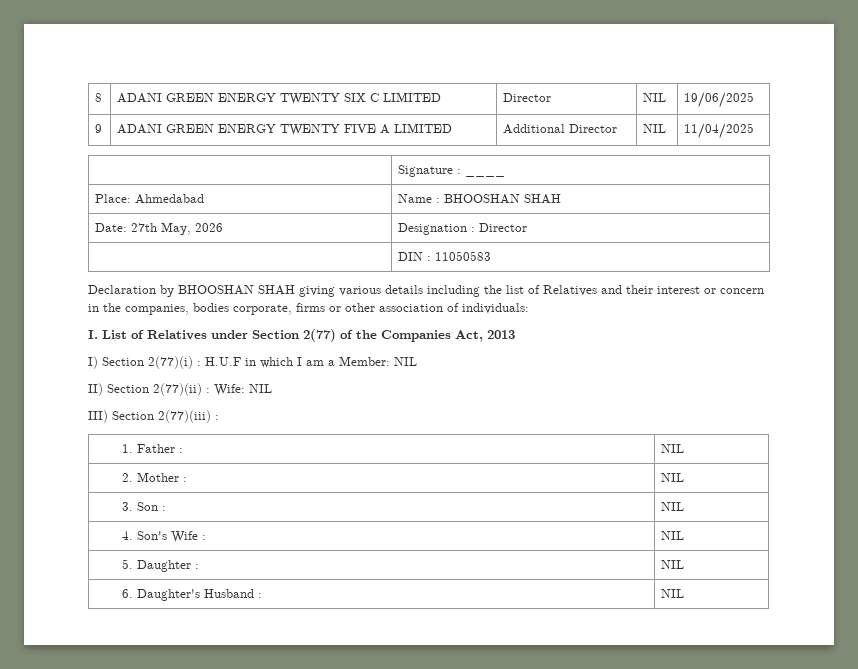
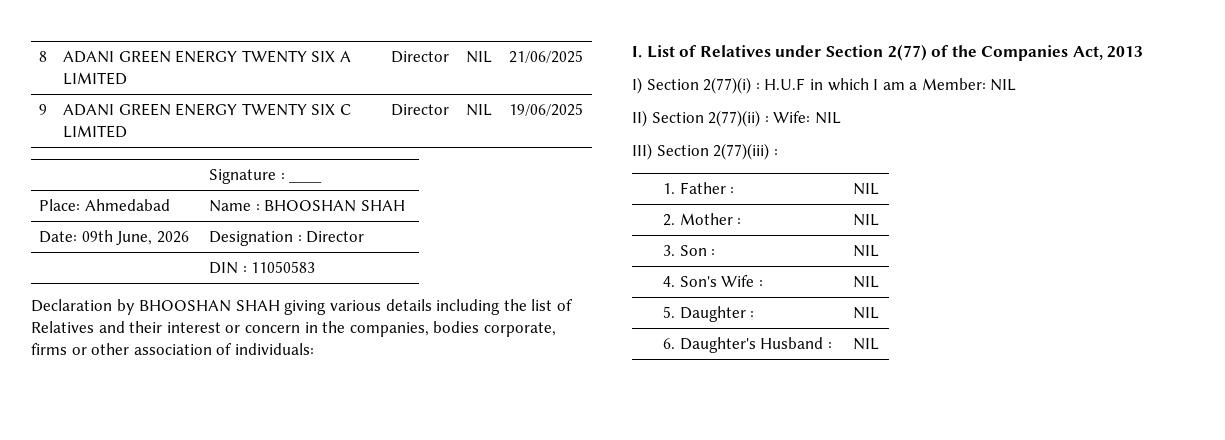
- 8 | ADANI GREEN ENERGY TWENTY SIX C LIMITED | Director | NIL | 19/06/2025
+ 8 | ADANI GREEN ENERGY TWENTY SIX A LIMITED | Director | NIL | 21/06/2025
+ 9 | ADANI GREEN ENERGY TWENTY SIX C LIMITED | Director | NIL | 19/06/2025
- 9 | ADANI GREEN ENERGY TWENTY FIVE A LIMITED | Additional Director | NIL | 11/04/2025
- Date: 27th May, 2026 | Designation : Director
+ Date: 09th June, 2026 | Designation : Director

